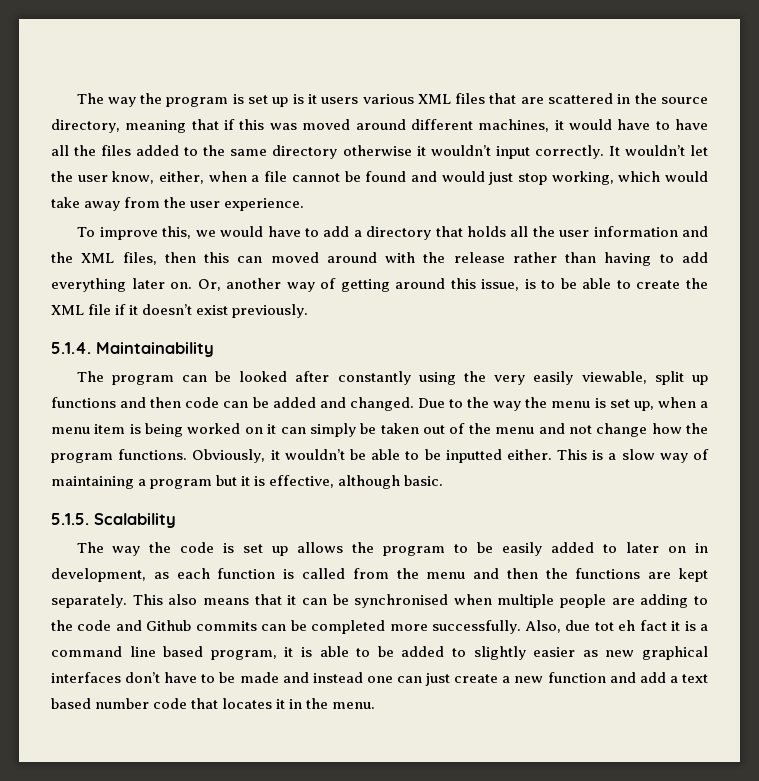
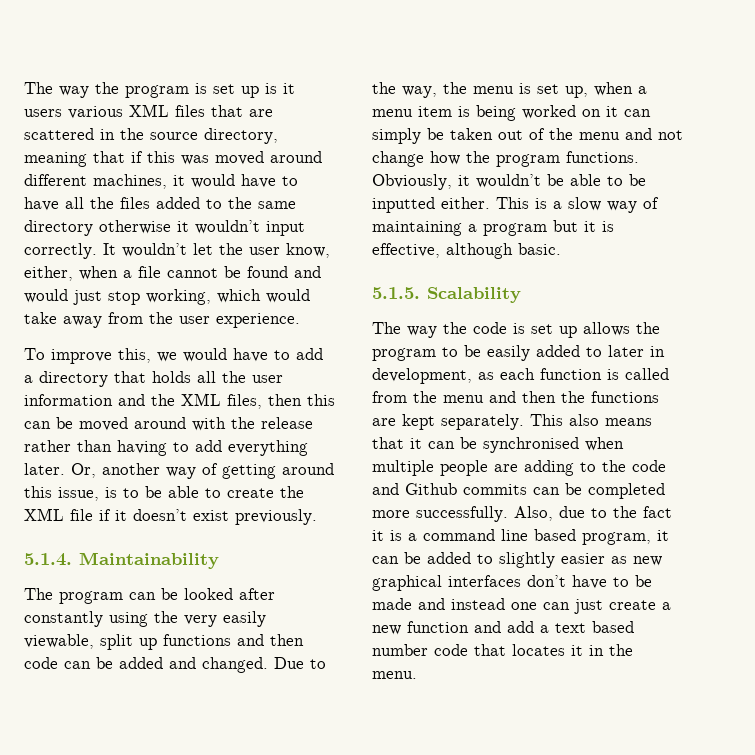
- To improve this, we would have to add a directory that holds all the user information and the XML files, then this can moved around with the release rather than having to add everything later on.
+ To improve this, we would have to add a directory that holds all the user information and the XML files, then this can be moved around with the release rather than having to add everything later.
- Due to the way the menu is set up, when a menu item is being worked on it can simply be taken out of the menu and not change how the program functions.
+ Due to the way, the menu is set up, when a menu item is being worked on it can simply be taken out of the menu and not change how the program functions.
- The way the code is set up allows the program to be easily added to later on in development, as each function is called from the menu and then the functions are kept separately.
+ The way the code is set up allows the program to be easily added to later in development, as each function is called from the menu and then the functions are kept separately.
- Also, due tot eh fact it is a command line based program, it is able to be added to slightly easier as new graphical interfaces don’t have to be made and instead one can just create a new function and add a text based number code that locates it in the menu.
+ Also, due to the fact it is a command line based program, it can be added to slightly easier as new graphical interfaces don’t have to be made and instead one can just create a new function and add a text based number code that locates it in the menu.

